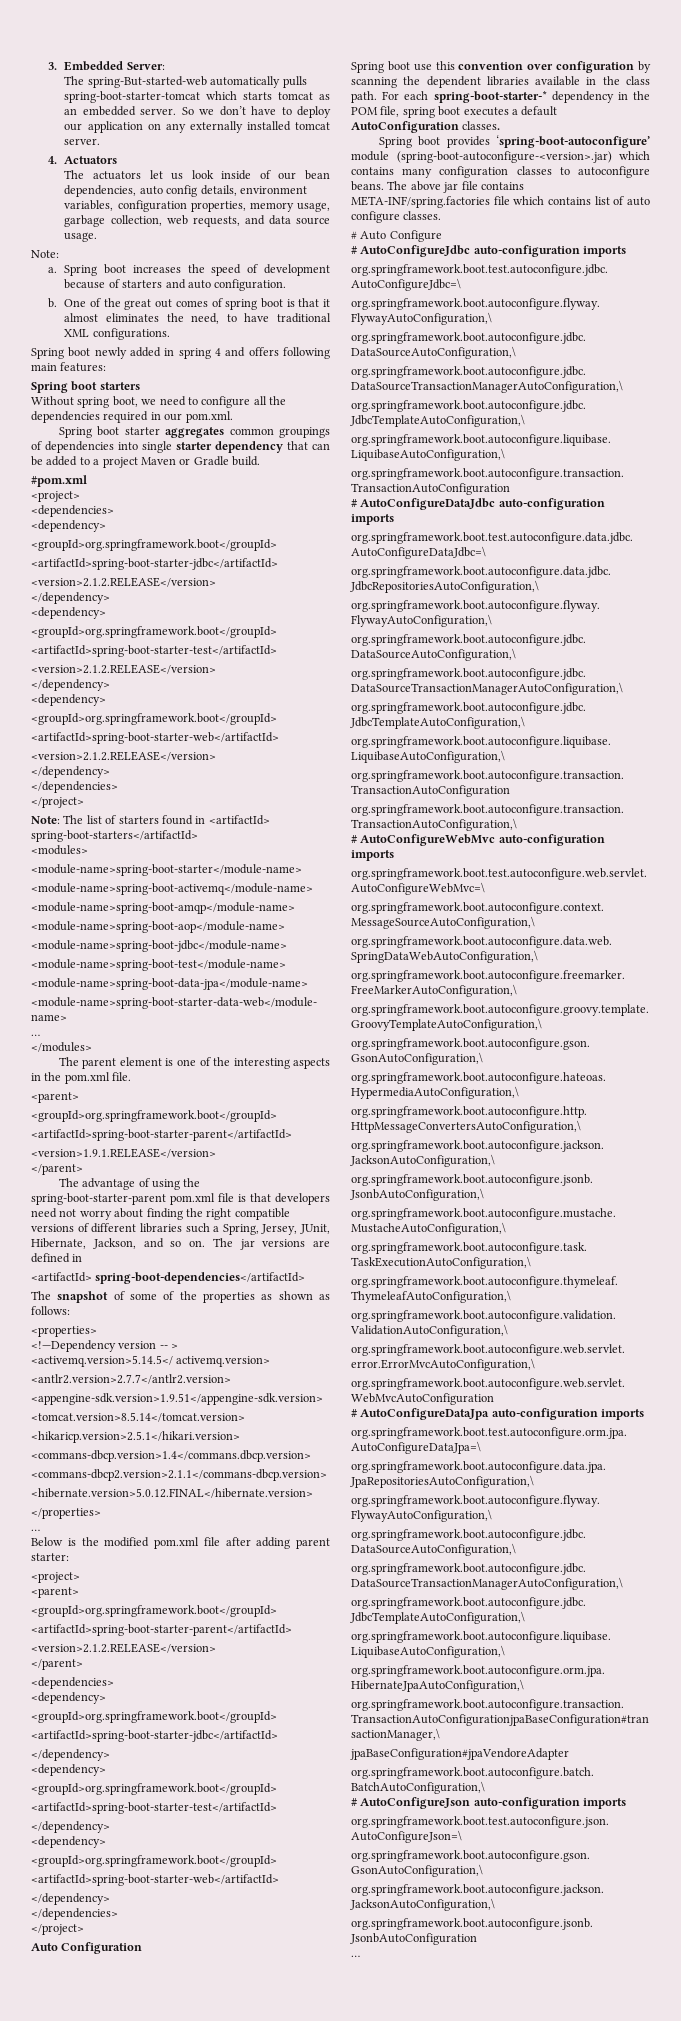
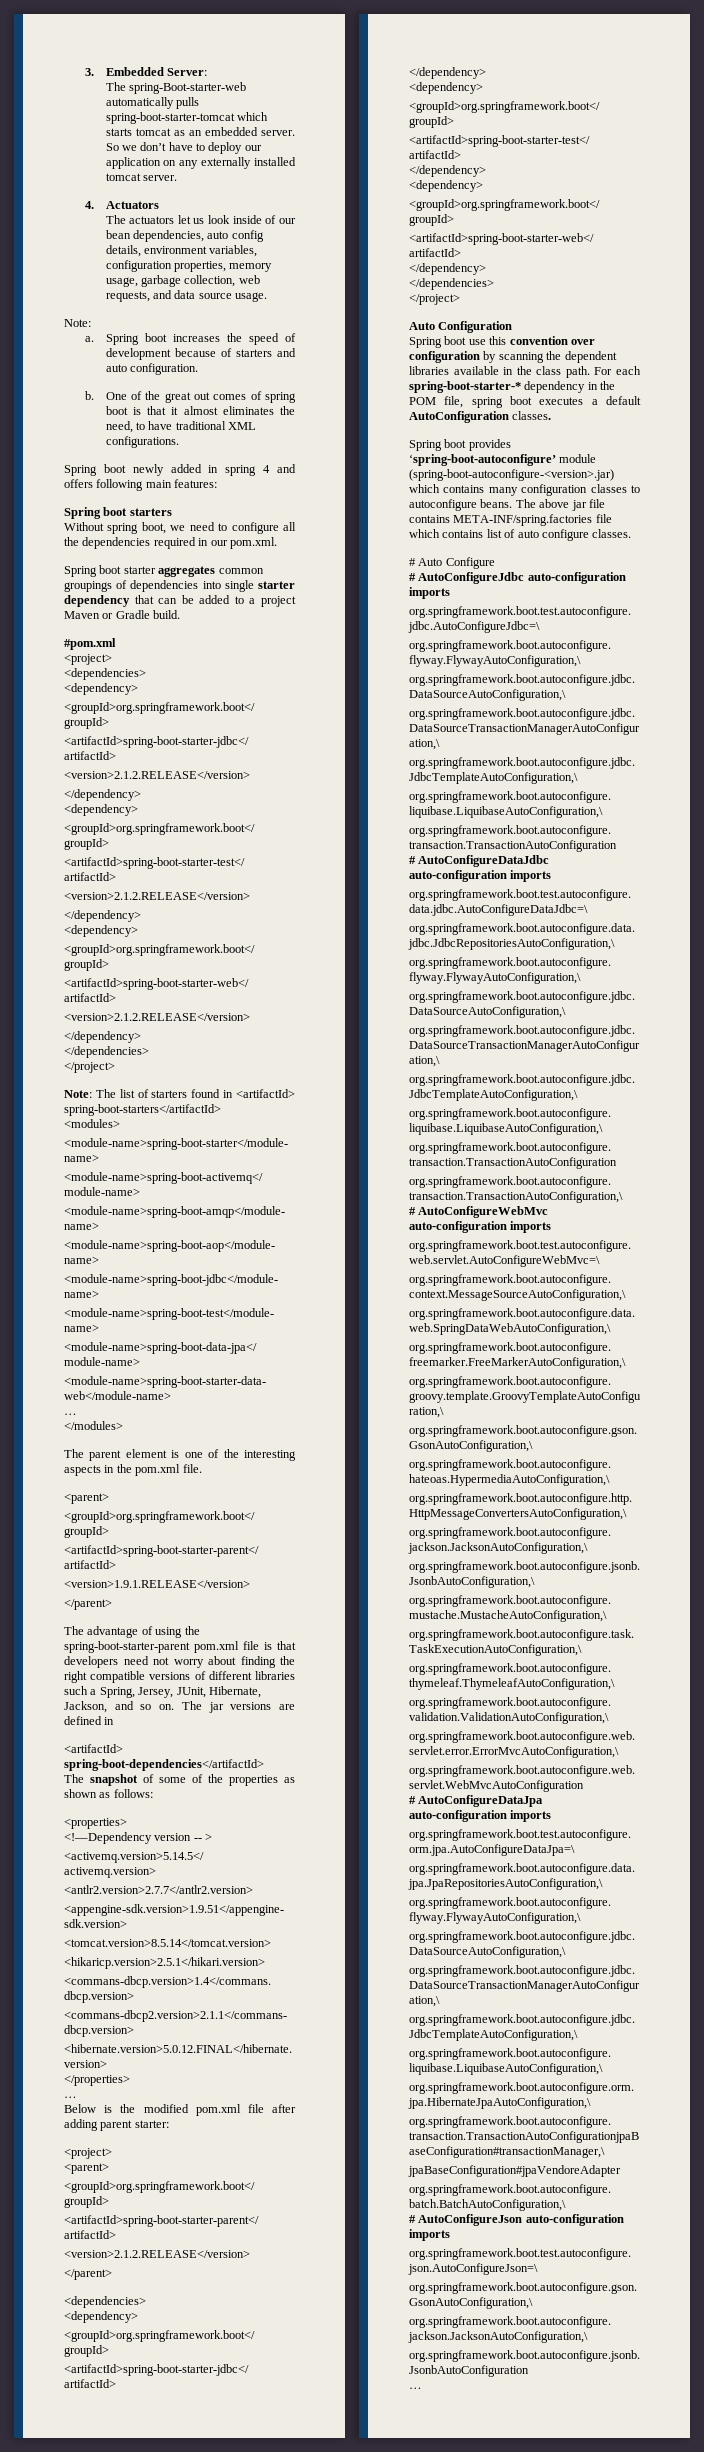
- The spring-But-started-web automatically pulls spring-boot-starter-tomcat which starts tomcat as an embedded server.
+ The spring-Boot-starter-web automatically pulls spring-boot-starter-tomcat which starts tomcat as an embedded server.

